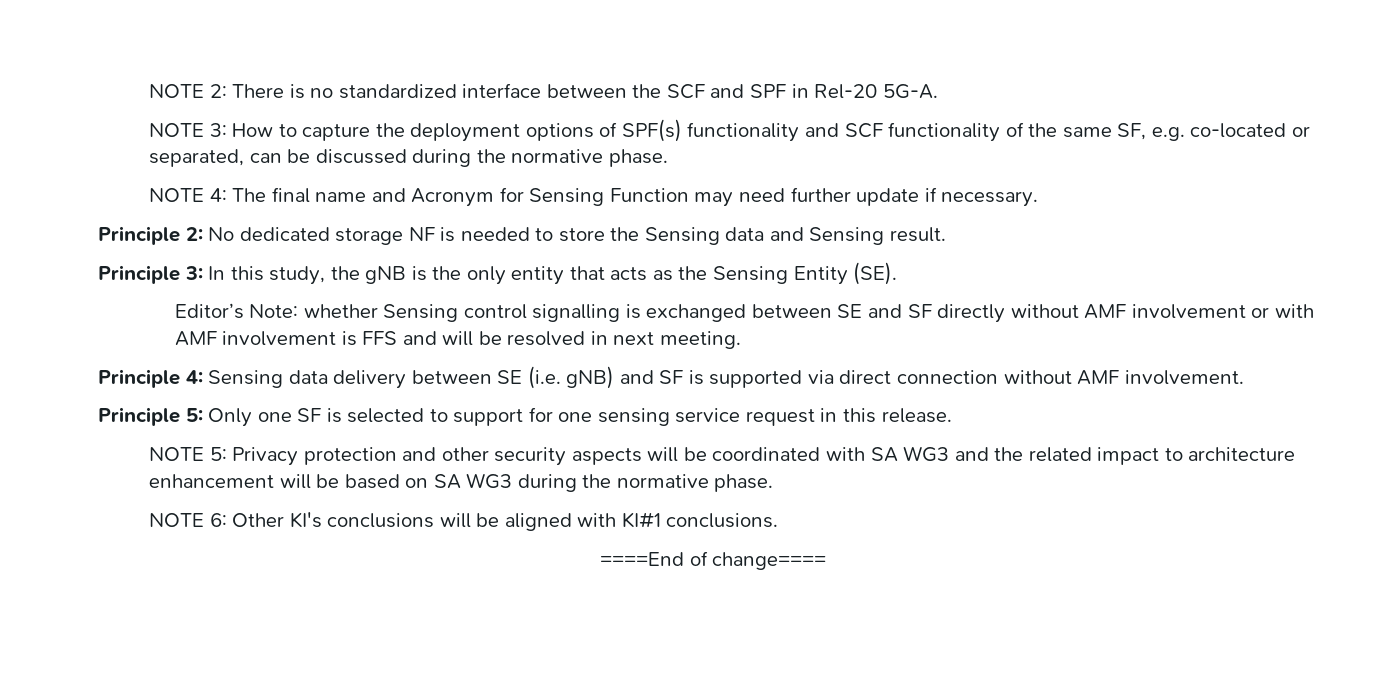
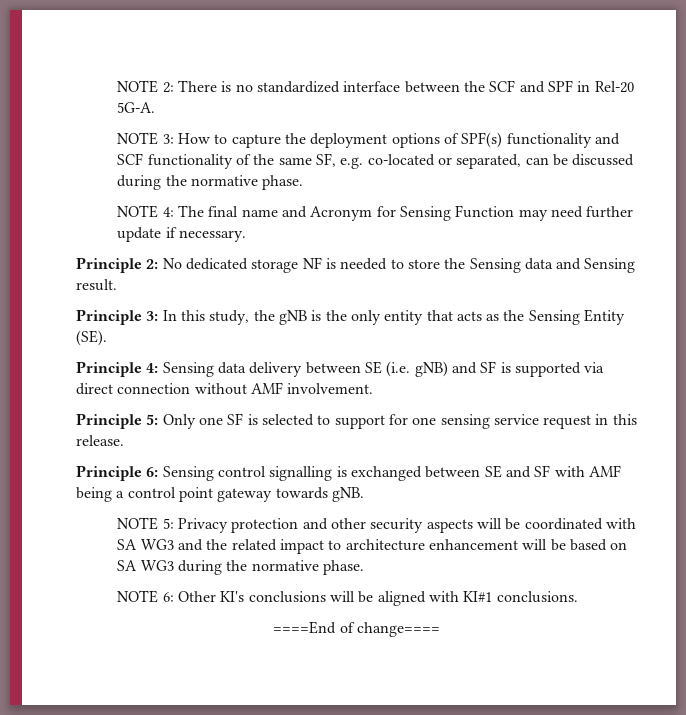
- Editor’s Note: whether Sensing control signalling is exchanged between SE and SF directly without AMF involvement or with AMF involvement is FFS and will be resolved in next meeting.
+ Principle 6: Sensing control signalling is exchanged between SE and SF with AMF being a control point gateway towards gNB.

